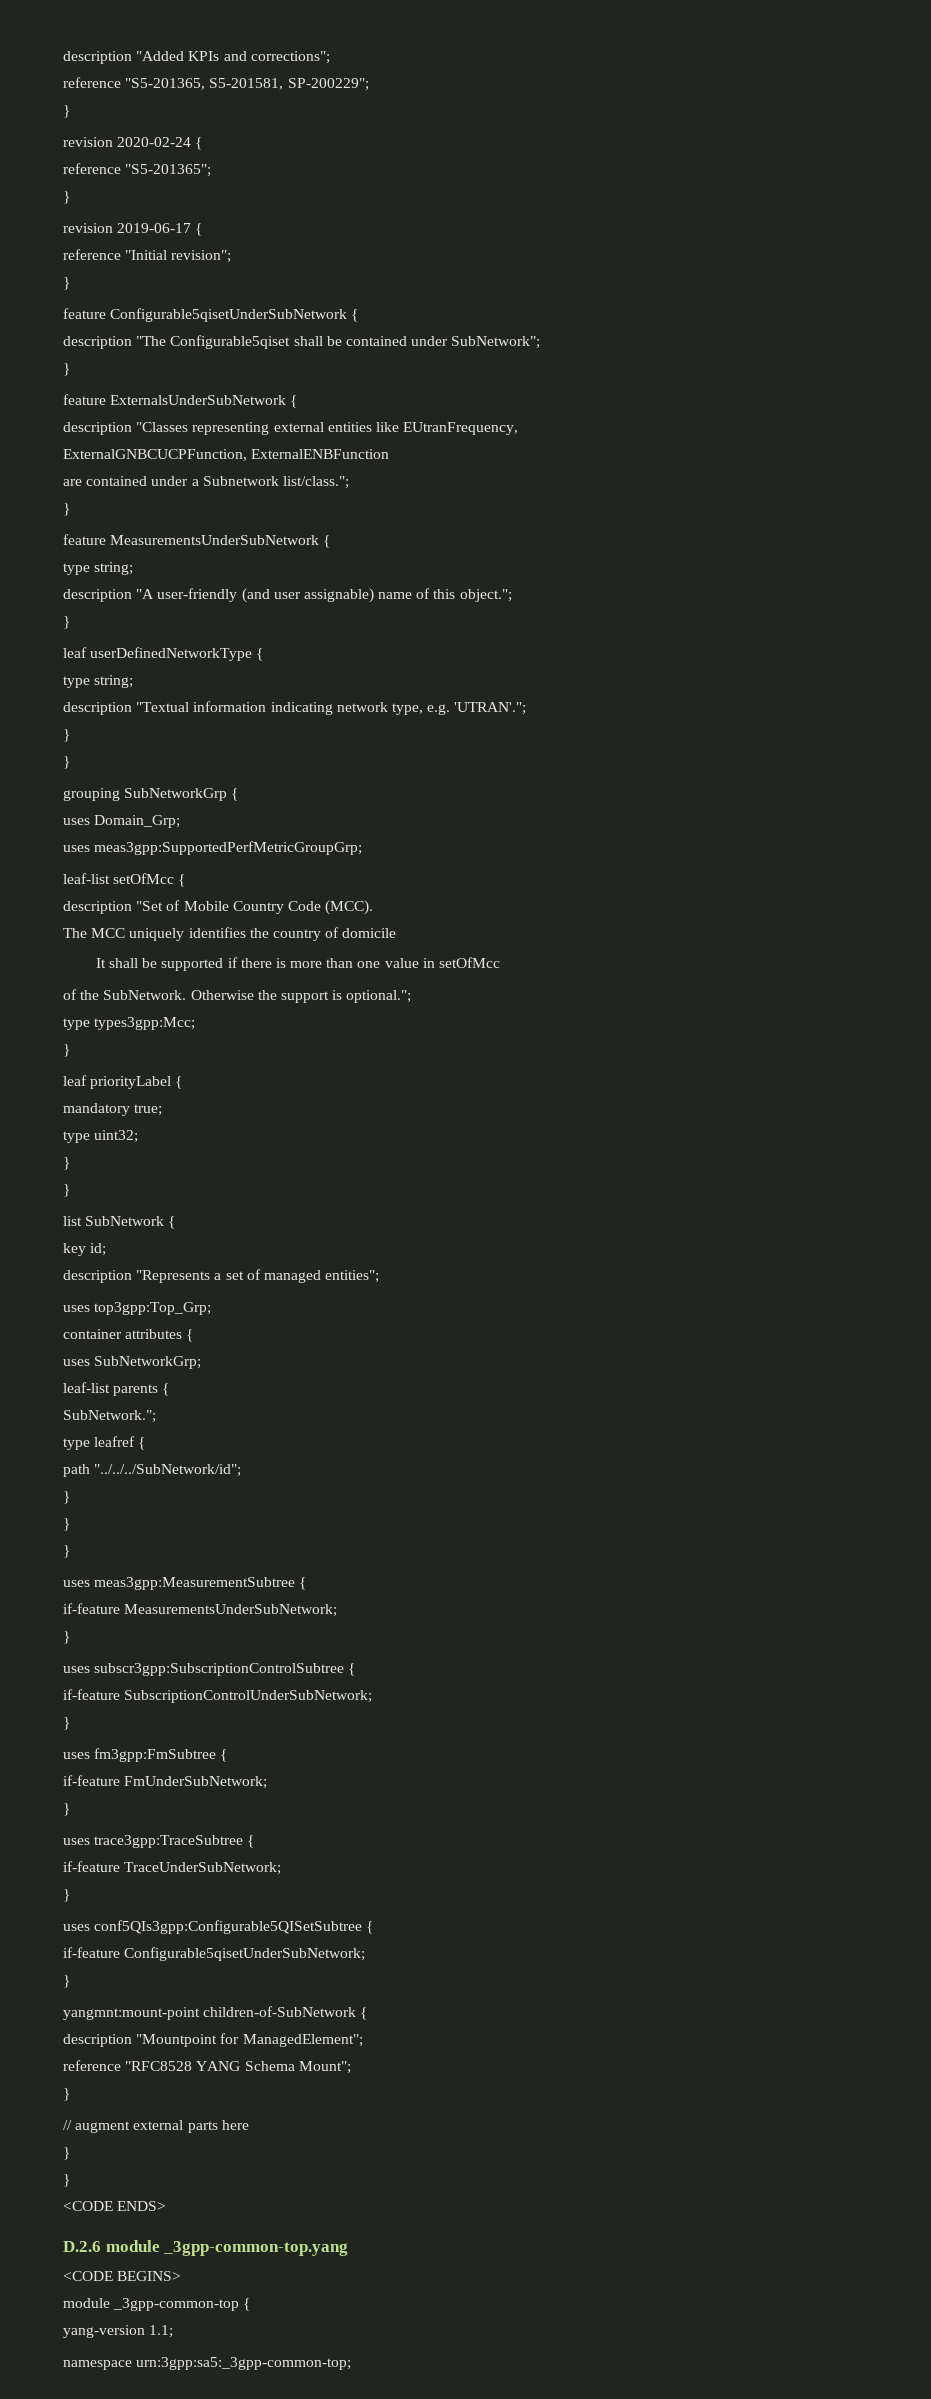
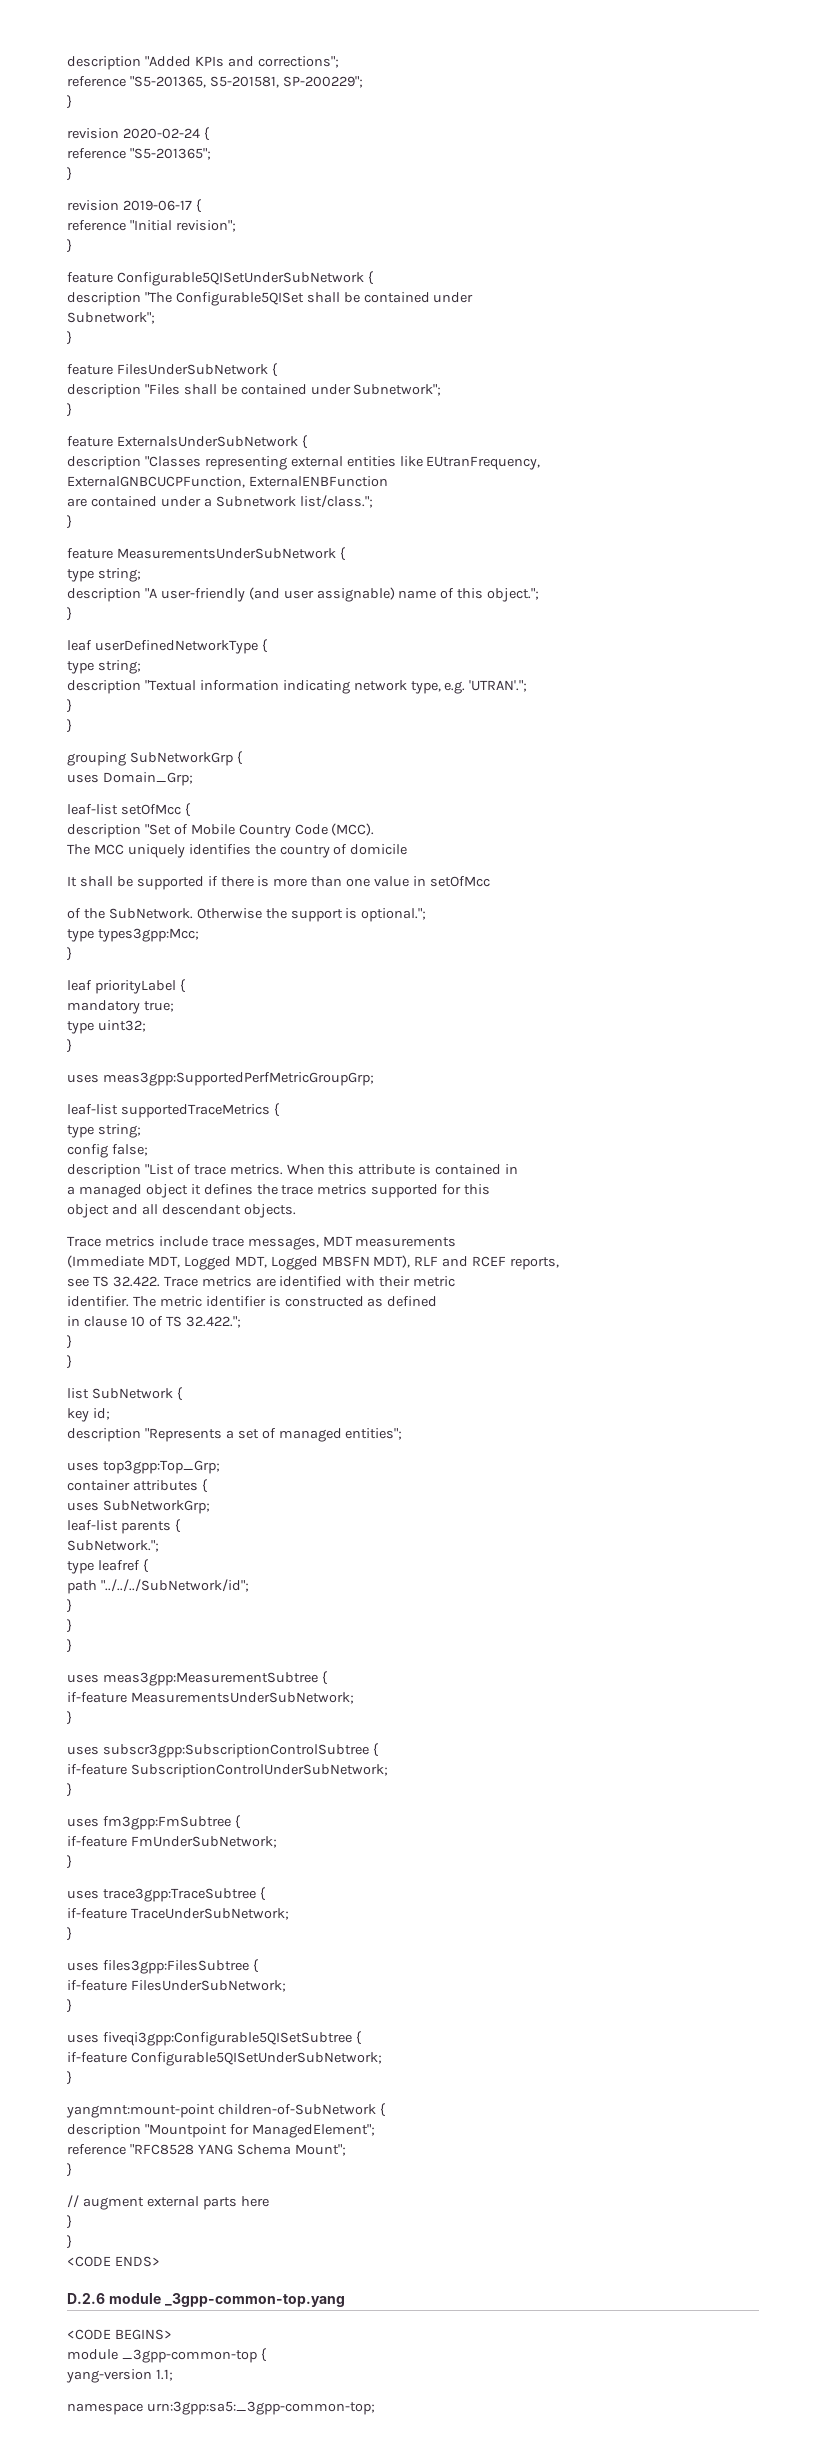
- feature Configurable5qisetUnderSubNetwork {
+ feature Configurable5QISetUnderSubNetwork {
- description "The Configurable5qiset shall be contained under SubNetwork";
+ description "The Configurable5QISet shall be contained under
+ Subnetwork";
+ }
+ feature FilesUnderSubNetwork {
+ description "Files shall be contained under Subnetwork";
- uses meas3gpp:SupportedPerfMetricGroupGrp;
+ uses meas3gpp:SupportedPerfMetricGroupGrp;
+ leaf-list supportedTraceMetrics {
+ type string;
+ config false;
+ description "List of trace metrics. When this attribute is contained in
+ a managed object it defines the trace metrics supported for this
+ object and all descendant objects.
+ Trace metrics include trace messages, MDT measurements
+ (Immediate MDT, Logged MDT, Logged MBSFN MDT), RLF and RCEF reports,
+ see TS 32.422. Trace metrics are identified with their metric
+ identifier. The metric identifier is constructed as defined
+ in clause 10 of TS 32.422.";
+ }
- uses conf5QIs3gpp:Configurable5QISetSubtree {
- if-feature Configurable5qisetUnderSubNetwork;
+ uses files3gpp:FilesSubtree {
+ if-feature FilesUnderSubNetwork;
+ }
+ uses fiveqi3gpp:Configurable5QISetSubtree {
+ if-feature Configurable5QISetUnderSubNetwork;

